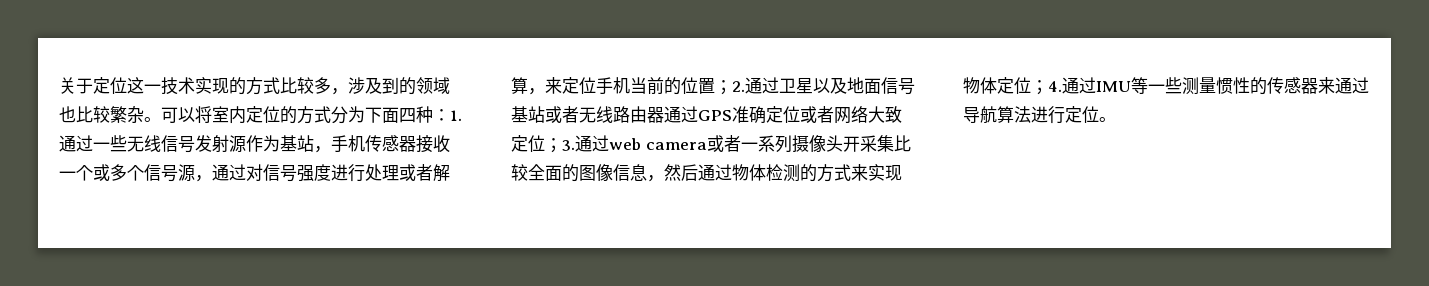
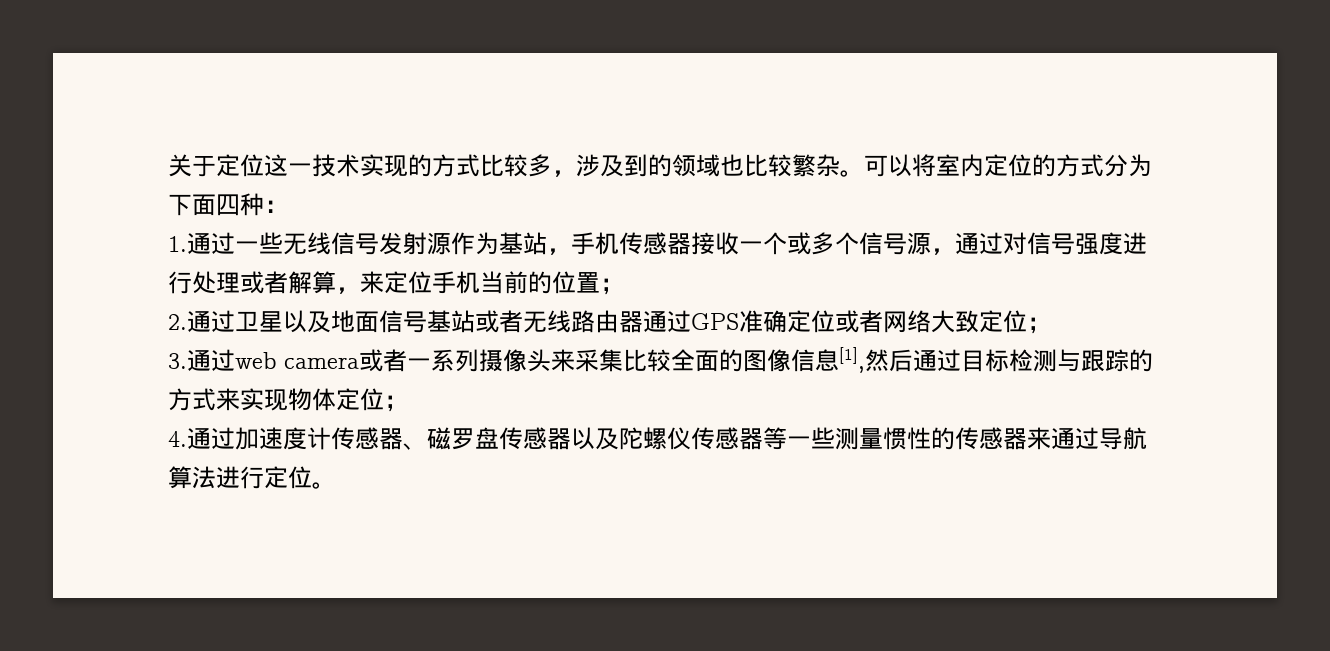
- 可以将室内定位的方式分为下面四种：1.通过一些无线信号发射源作为基站，手机传感器接收一个或多个信号源，通过对信号强度进行处理或者解算，来定位手机当前的位置；2.通过卫星以及地面信号基站或者无线路由器通过GPS准确定位或者网络大致定位；3.通过web camera或者一系列摄像头开采集比较全面的图像信息，然后通过物体检测的方式来实现物体定位；4.通过IMU等一些测量惯性的传感器来通过导航算法进行定位。
+ 可以将室内定位的方式分为下面四种：
+ 1.通过一些无线信号发射源作为基站，手机传感器接收一个或多个信号源，通过对信号强度进行处理或者解算，来定位手机当前的位置；
+ 2.通过卫星以及地面信号基站或者无线路由器通过GPS准确定位或者网络大致定位；
+ 3.通过web camera或者一系列摄像头来采集比较全面的图像信息[1],然后通过目标检测与跟踪的方式来实现物体定位；
+ 4.通过加速度计传感器、磁罗盘传感器以及陀螺仪传感器等一些测量惯性的传感器来通过导航算法进行定位。

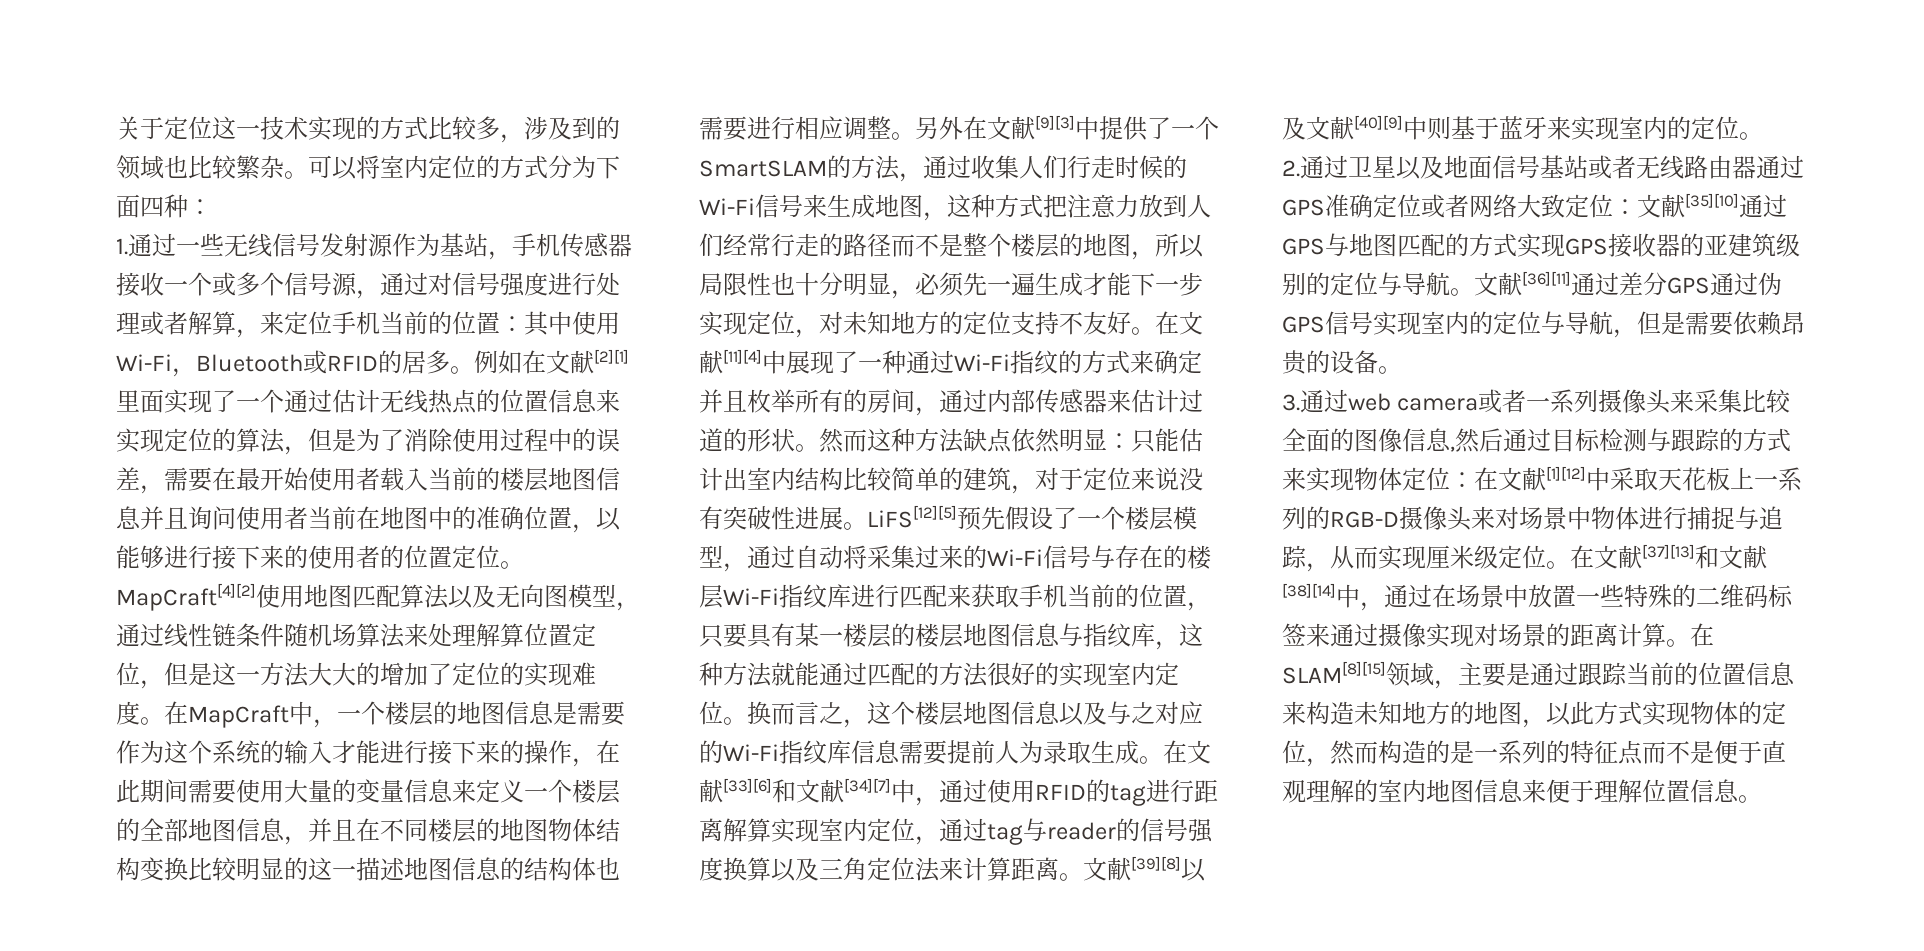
- 1.通过一些无线信号发射源作为基站，手机传感器接收一个或多个信号源，通过对信号强度进行处理或者解算，来定位手机当前的位置；
+ 1.通过一些无线信号发射源作为基站，手机传感器接收一个或多个信号源，通过对信号强度进行处理或者解算，来定位手机当前的位置：其中使用Wi-Fi，Bluetooth或RFID的居多。例如在文献[2][1]里面实现了一个通过估计无线热点的位置信息来实现定位的算法，但是为了消除使用过程中的误差，需要在最开始使用者载入当前的楼层地图信息并且询问使用者当前在地图中的准确位置，以能够进行接下来的使用者的位置定位。MapCraft[4][2]使用地图匹配算法以及无向图模型，通过线性链条件随机场算法来处理解算位置定位，但是这一方法大大的增加了定位的实现难度。在MapCraft中，一个楼层的地图信息是需要作为这个系统的输入才能进行接下来的操作，在此期间需要使用大量的变量信息来定义一个楼层的全部地图信息，并且在不同楼层的地图物体结构变换比较明显的这一描述地图信息的结构体也需要进行相应调整。另外在文献[9][3]中提供了一个SmartSLAM的方法，通过收集人们行走时候的Wi-Fi信号来生成地图，这种方式把注意力放到人们经常行走的路径而不是整个楼层的地图，所以局限性也十分明显，必须先一遍生成才能下一步实现定位，对未知地方的定位支持不友好。在文献[11][4]中展现了一种通过Wi-Fi指纹的方式来确定并且枚举所有的房间，通过内部传感器来估计过道的形状。然而这种方法缺点依然明显：只能估计出室内结构比较简单的建筑，对于定位来说没有突破性进展。LiFS[12][5]预先假设了一个楼层模型，通过自动将采集过来的Wi-Fi信号与存在的楼层Wi-Fi指纹库进行匹配来获取手机当前的位置，只要具有某一楼层的楼层地图信息与指纹库，这种方法就能通过匹配的方法很好的实现室内定位。换而言之，这个楼层地图信息以及与之对应的Wi-Fi指纹库信息需要提前人为录取生成。在文献[33][6]和文献[34][7]中，通过使用RFID的tag进行距离解算实现室内定位，通过tag与reader的信号强度换算以及三角定位法来计算距离。文献[39][8]以及文献[40][9]中则基于蓝牙来实现室内的定位。
- 2.通过卫星以及地面信号基站或者无线路由器通过GPS准确定位或者网络大致定位；
+ 2.通过卫星以及地面信号基站或者无线路由器通过GPS准确定位或者网络大致定位：文献[35][10]通过GPS与地图匹配的方式实现GPS接收器的亚建筑级别的定位与导航。文献[36][11]通过差分GPS通过伪GPS信号实现室内的定位与导航，但是需要依赖昂贵的设备。
- 3.通过web camera或者一系列摄像头来采集比较全面的图像信息[1],然后通过目标检测与跟踪的方式来实现物体定位；
- 4.通过加速度计传感器、磁罗盘传感器以及陀螺仪传感器等一些测量惯性的传感器来通过导航算法进行定位。
+ 3.通过web camera或者一系列摄像头来采集比较全面的图像信息,然后通过目标检测与跟踪的方式来实现物体定位：在文献[1][12]中采取天花板上一系列的RGB-D摄像头来对场景中物体进行捕捉与追踪，从而实现厘米级定位。在文献[37][13]和文献[38][14]中，通过在场景中放置一些特殊的二维码标签来通过摄像实现对场景的距离计算。在SLAM[8][15]领域，主要是通过跟踪当前的位置信息来构造未知地方的地图，以此方式实现物体的定位，然而构造的是一系列的特征点而不是便于直观理解的室内地图信息来便于理解位置信息。

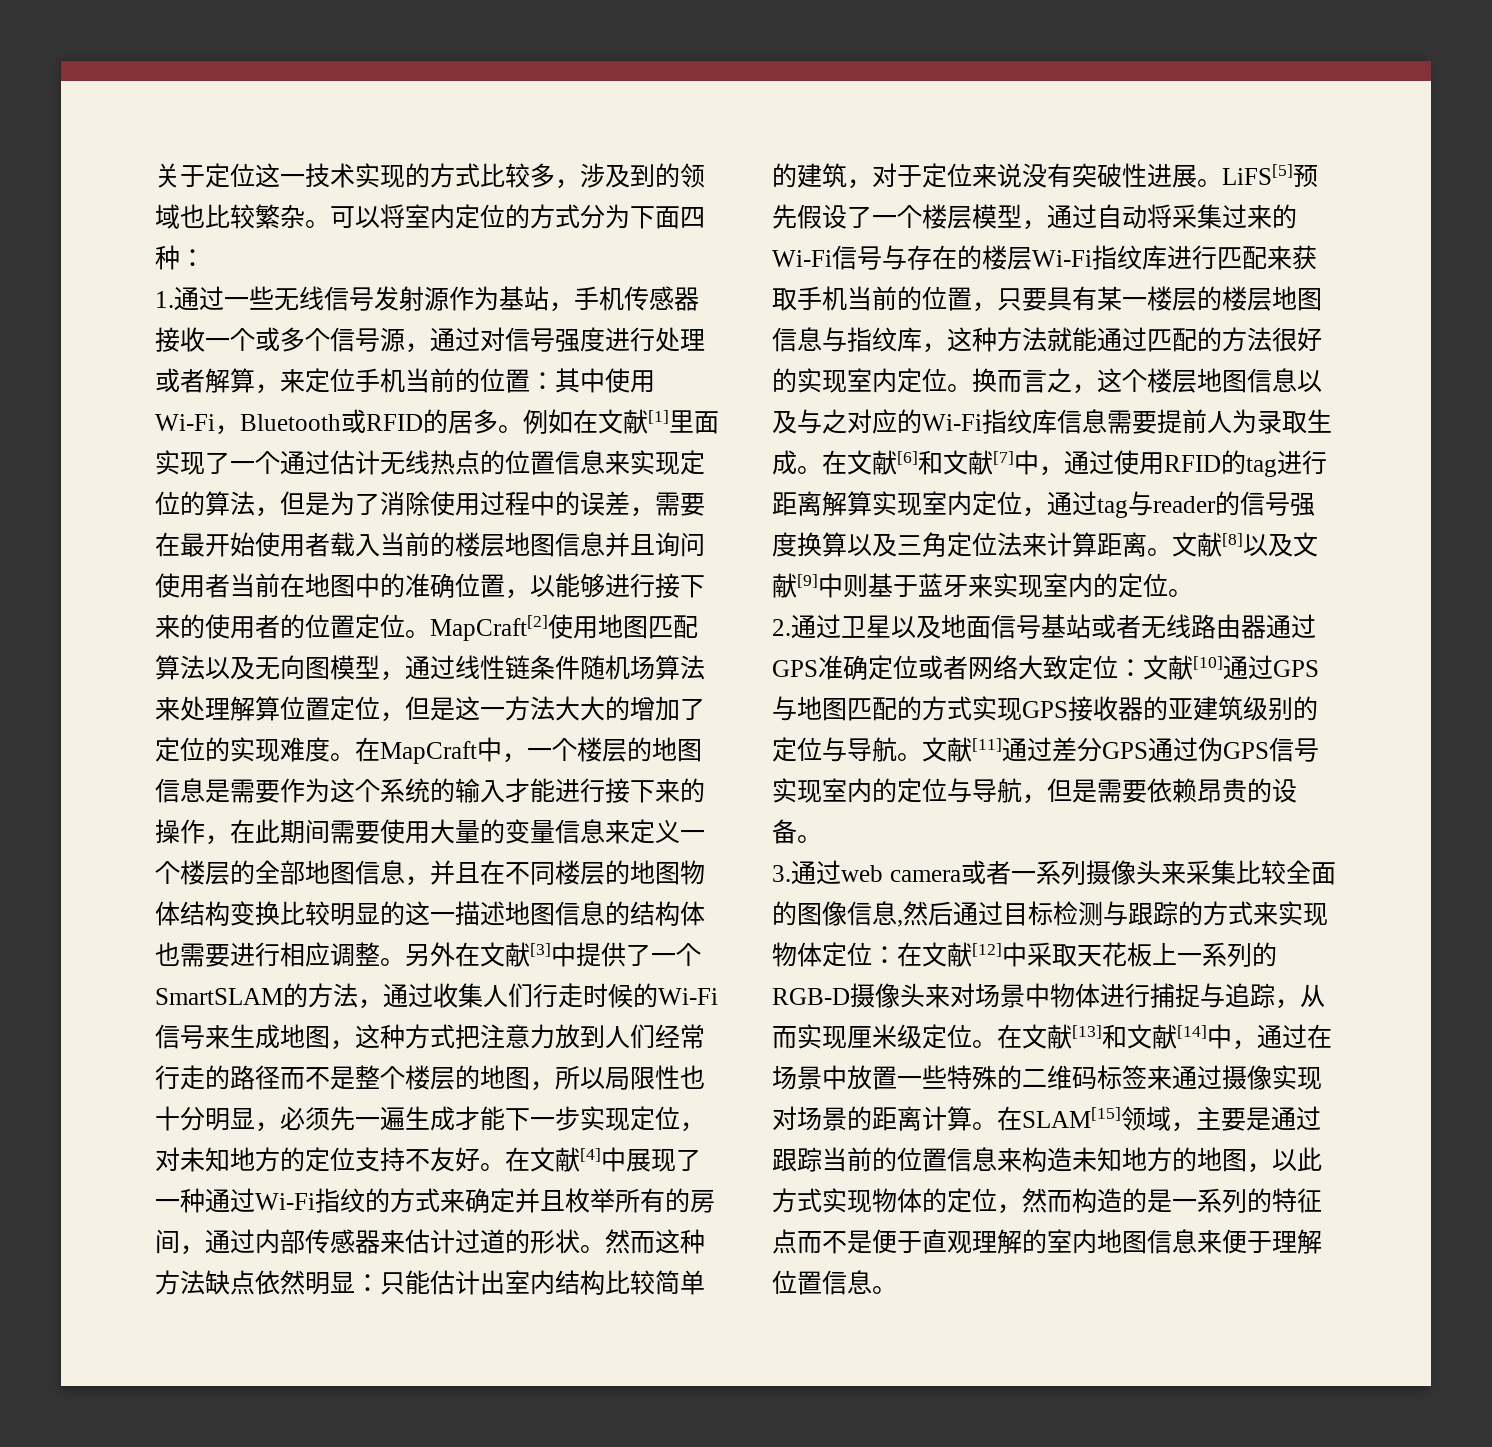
- 例如在文献[2][1]里面实现了一个通过估计无线热点的位置信息来实现定位的算法，但是为了消除使用过程中的误差，需要在最开始使用者载入当前的楼层地图信息并且询问使用者当前在地图中的准确位置，以能够进行接下来的使用者的位置定位。
+ 例如在文献[1]里面实现了一个通过估计无线热点的位置信息来实现定位的算法，但是为了消除使用过程中的误差，需要在最开始使用者载入当前的楼层地图信息并且询问使用者当前在地图中的准确位置，以能够进行接下来的使用者的位置定位。
- MapCraft[4][2]使用地图匹配算法以及无向图模型，通过线性链条件随机场算法来处理解算位置定位，但是这一方法大大的增加了定位的实现难度。
+ MapCraft[2]使用地图匹配算法以及无向图模型，通过线性链条件随机场算法来处理解算位置定位，但是这一方法大大的增加了定位的实现难度。
- 另外在文献[9][3]中提供了一个SmartSLAM的方法，通过收集人们行走时候的Wi-Fi信号来生成地图，这种方式把注意力放到人们经常行走的路径而不是整个楼层的地图，所以局限性也十分明显，必须先一遍生成才能下一步实现定位，对未知地方的定位支持不友好。
+ 另外在文献[3]中提供了一个SmartSLAM的方法，通过收集人们行走时候的Wi-Fi信号来生成地图，这种方式把注意力放到人们经常行走的路径而不是整个楼层的地图，所以局限性也十分明显，必须先一遍生成才能下一步实现定位，对未知地方的定位支持不友好。
- 在文献[11][4]中展现了一种通过Wi-Fi指纹的方式来确定并且枚举所有的房间，通过内部传感器来估计过道的形状。
+ 在文献[4]中展现了一种通过Wi-Fi指纹的方式来确定并且枚举所有的房间，通过内部传感器来估计过道的形状。
- LiFS[12][5]预先假设了一个楼层模型，通过自动将采集过来的Wi-Fi信号与存在的楼层Wi-Fi指纹库进行匹配来获取手机当前的位置，只要具有某一楼层的楼层地图信息与指纹库，这种方法就能通过匹配的方法很好的实现室内定位。
+ LiFS[5]预先假设了一个楼层模型，通过自动将采集过来的Wi-Fi信号与存在的楼层Wi-Fi指纹库进行匹配来获取手机当前的位置，只要具有某一楼层的楼层地图信息与指纹库，这种方法就能通过匹配的方法很好的实现室内定位。
- 在文献[33][6]和文献[34][7]中，通过使用RFID的tag进行距离解算实现室内定位，通过tag与reader的信号强度换算以及三角定位法来计算距离。
+ 在文献[6]和文献[7]中，通过使用RFID的tag进行距离解算实现室内定位，通过tag与reader的信号强度换算以及三角定位法来计算距离。
- 文献[39][8]以及文献[40][9]中则基于蓝牙来实现室内的定位。
+ 文献[8]以及文献[9]中则基于蓝牙来实现室内的定位。
- 2.通过卫星以及地面信号基站或者无线路由器通过GPS准确定位或者网络大致定位：文献[35][10]通过GPS与地图匹配的方式实现GPS接收器的亚建筑级别的定位与导航。
+ 2.通过卫星以及地面信号基站或者无线路由器通过GPS准确定位或者网络大致定位：文献[10]通过GPS与地图匹配的方式实现GPS接收器的亚建筑级别的定位与导航。
- 文献[36][11]通过差分GPS通过伪GPS信号实现室内的定位与导航，但是需要依赖昂贵的设备。
+ 文献[11]通过差分GPS通过伪GPS信号实现室内的定位与导航，但是需要依赖昂贵的设备。
- 3.通过web camera或者一系列摄像头来采集比较全面的图像信息,然后通过目标检测与跟踪的方式来实现物体定位：在文献[1][12]中采取天花板上一系列的RGB-D摄像头来对场景中物体进行捕捉与追踪，从而实现厘米级定位。
+ 3.通过web camera或者一系列摄像头来采集比较全面的图像信息,然后通过目标检测与跟踪的方式来实现物体定位：在文献[12]中采取天花板上一系列的RGB-D摄像头来对场景中物体进行捕捉与追踪，从而实现厘米级定位。
- 在文献[37][13]和文献[38][14]中，通过在场景中放置一些特殊的二维码标签来通过摄像实现对场景的距离计算。
+ 在文献[13]和文献[14]中，通过在场景中放置一些特殊的二维码标签来通过摄像实现对场景的距离计算。
- 在SLAM[8][15]领域，主要是通过跟踪当前的位置信息来构造未知地方的地图，以此方式实现物体的定位，然而构造的是一系列的特征点而不是便于直观理解的室内地图信息来便于理解位置信息。
+ 在SLAM[15]领域，主要是通过跟踪当前的位置信息来构造未知地方的地图，以此方式实现物体的定位，然而构造的是一系列的特征点而不是便于直观理解的室内地图信息来便于理解位置信息。

